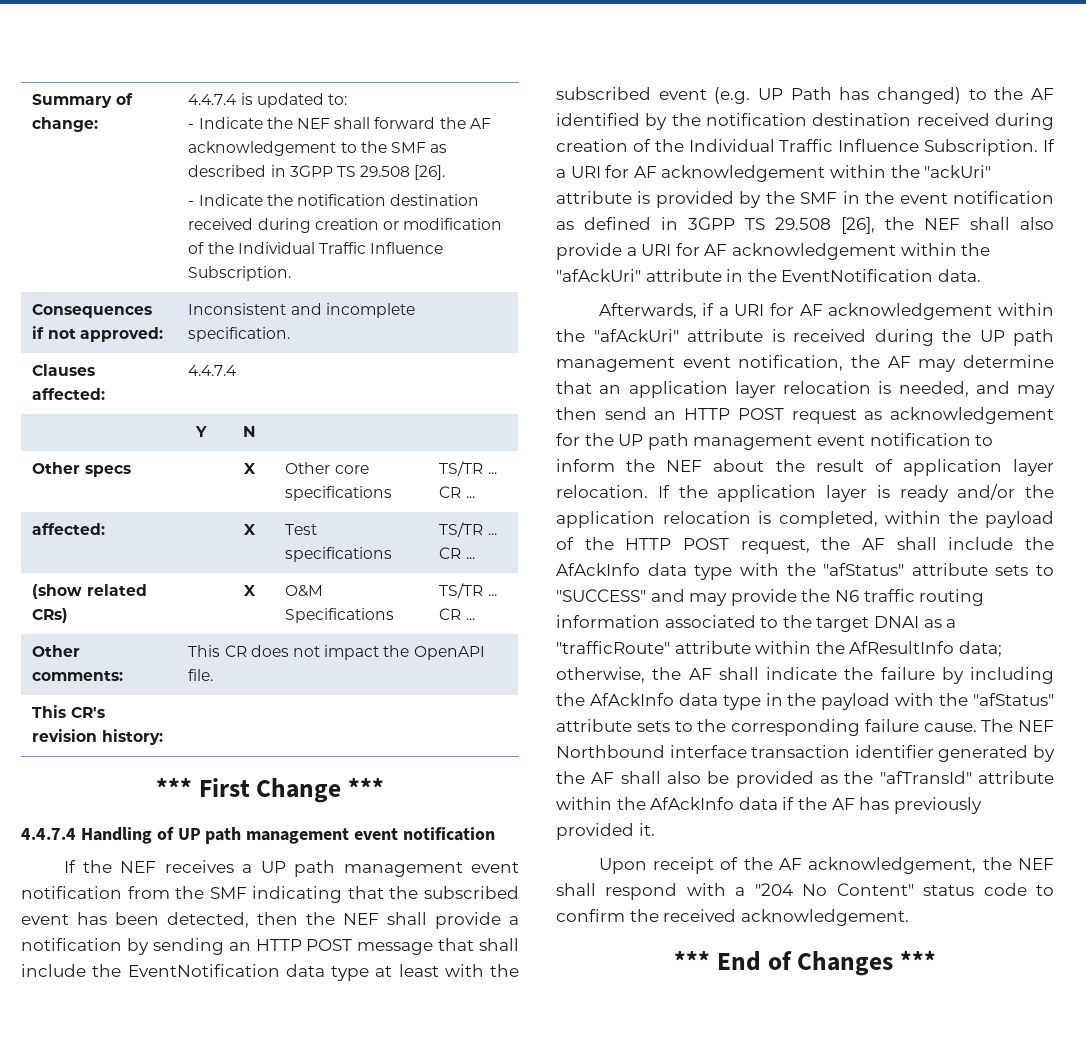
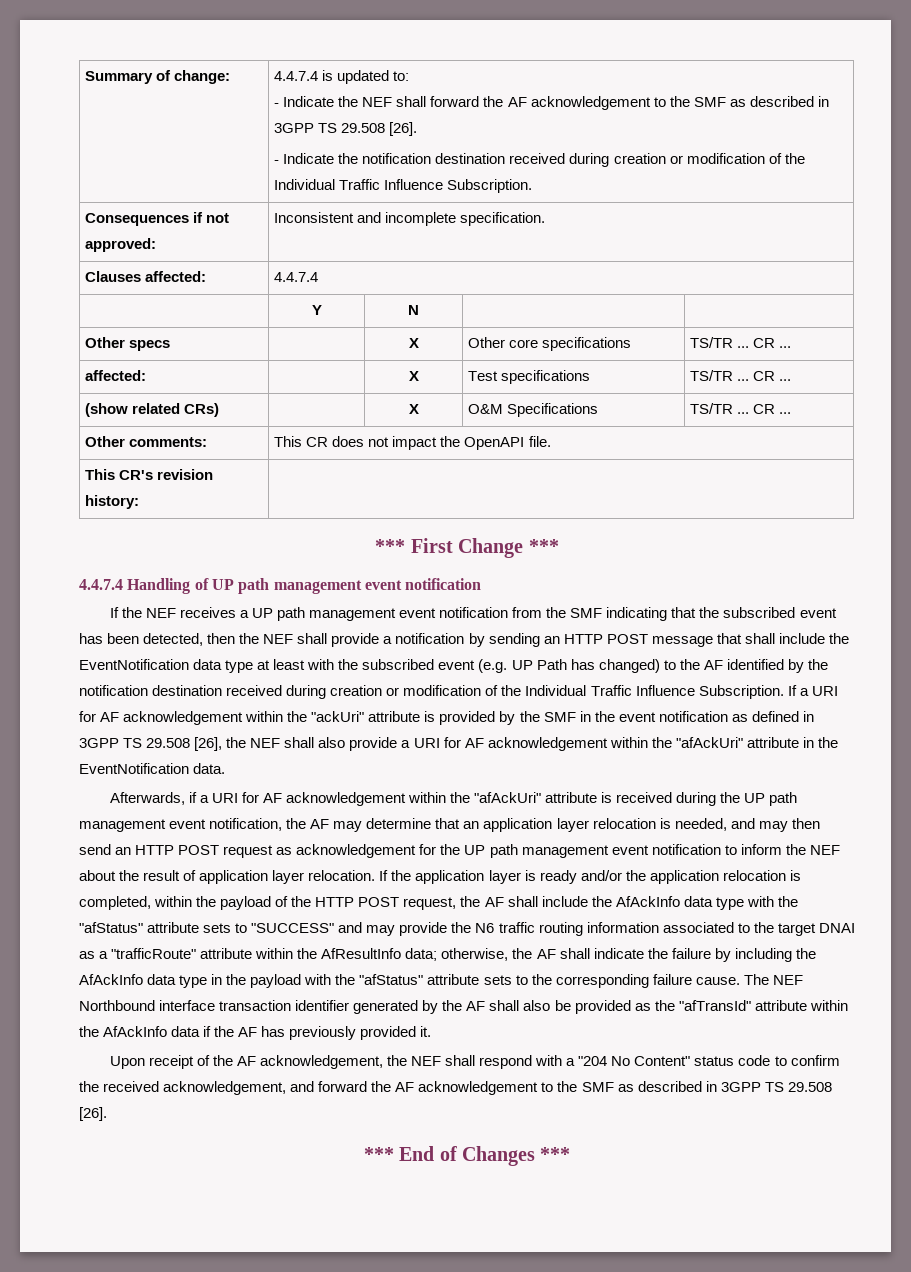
- If the NEF receives a UP path management event notification from the SMF indicating that the subscribed event has been detected, then the NEF shall provide a notification by sending an HTTP POST message that shall include the EventNotification data type at least with the subscribed event (e.g. UP Path has changed) to the AF identified by the notification destination received during creation of the Individual Traffic Influence Subscription.
+ If the NEF receives a UP path management event notification from the SMF indicating that the subscribed event has been detected, then the NEF shall provide a notification by sending an HTTP POST message that shall include the EventNotification data type at least with the subscribed event (e.g. UP Path has changed) to the AF identified by the notification destination received during creation or modification of the Individual Traffic Influence Subscription.
- Upon receipt of the AF acknowledgement, the NEF shall respond with a "204 No Content" status code to confirm the received acknowledgement.
+ Upon receipt of the AF acknowledgement, the NEF shall respond with a "204 No Content" status code to confirm the received acknowledgement, and forward the AF acknowledgement to the SMF as described in 3GPP TS 29.508 [26].

